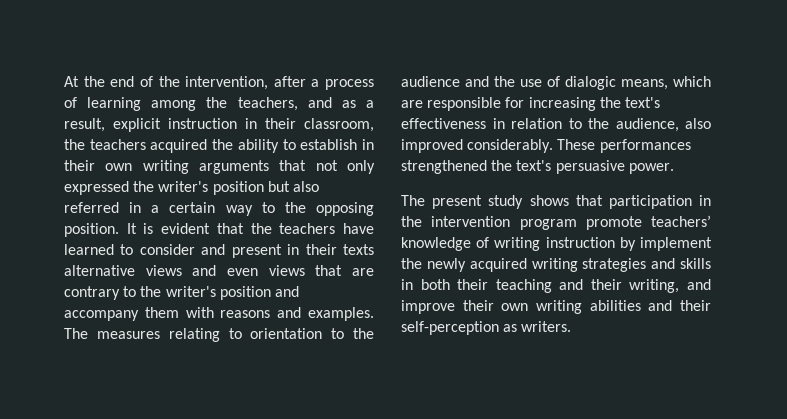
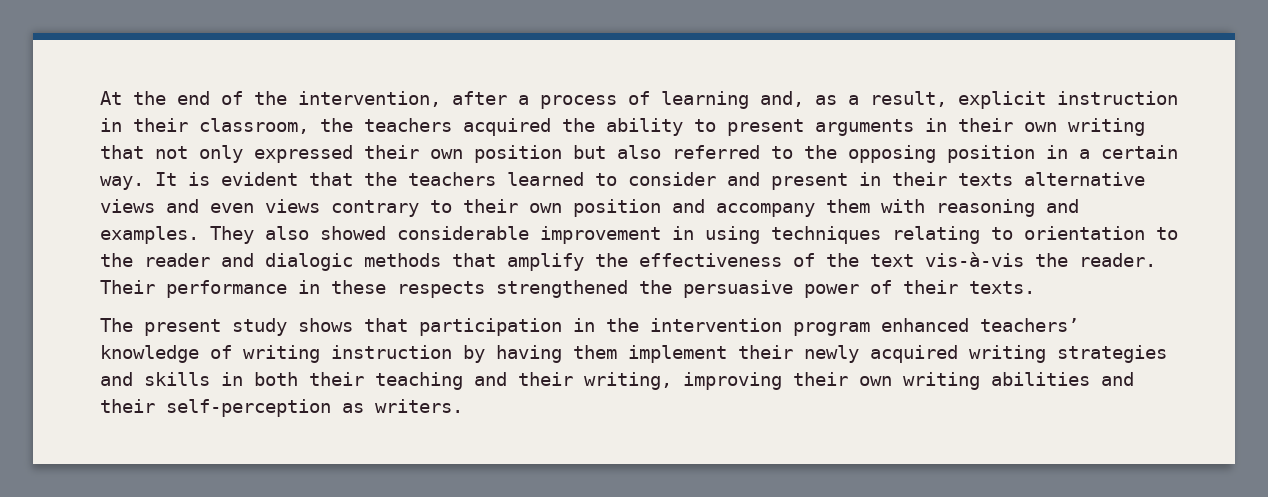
- At the end of the intervention, after a process of learning among the teachers, and as a result, explicit instruction in their classroom, the teachers acquired the ability to establish in their own writing arguments that not only expressed the writer's position but also referred in a certain way to the opposing position.
+ At the end of the intervention, after a process of learning and, as a result, explicit instruction in their classroom, the teachers acquired the ability to present arguments in their own writing that not only expressed their own position but also referred to the opposing position in a certain way.
- It is evident that the teachers have learned to consider and present in their texts alternative views and even views that are contrary to the writer's position and accompany them with reasons and examples.
+ It is evident that the teachers learned to consider and present in their texts alternative views and even views contrary to their own position and accompany them with reasoning and examples.
- The measures relating to orientation to the audience and the use of dialogic means, which are responsible for increasing the text's effectiveness in relation to the audience, also improved considerably. These performances strengthened the text's persuasive power.
+ They also showed considerable improvement in using techniques relating to orientation to the reader and dialogic methods that amplify the effectiveness of the text vis-à-vis the reader. Their performance in these respects strengthened the persuasive power of their texts.
- The present study shows that participation in the intervention program promote teachers’ knowledge of writing instruction by implement the newly acquired writing strategies and skills in both their teaching and their writing, and improve their own writing abilities and their self-perception as writers.
+ The present study shows that participation in the intervention program enhanced teachers’ knowledge of writing instruction by having them implement their newly acquired writing strategies and skills in both their teaching and their writing, improving their own writing abilities and their self-perception as writers.

